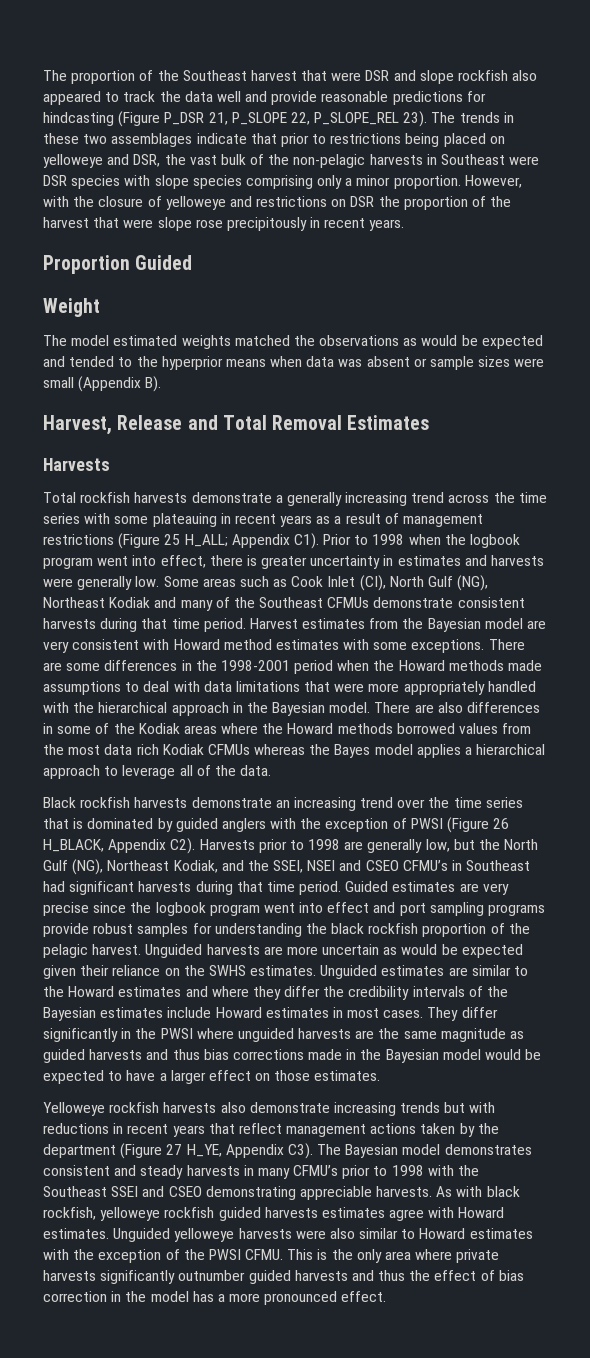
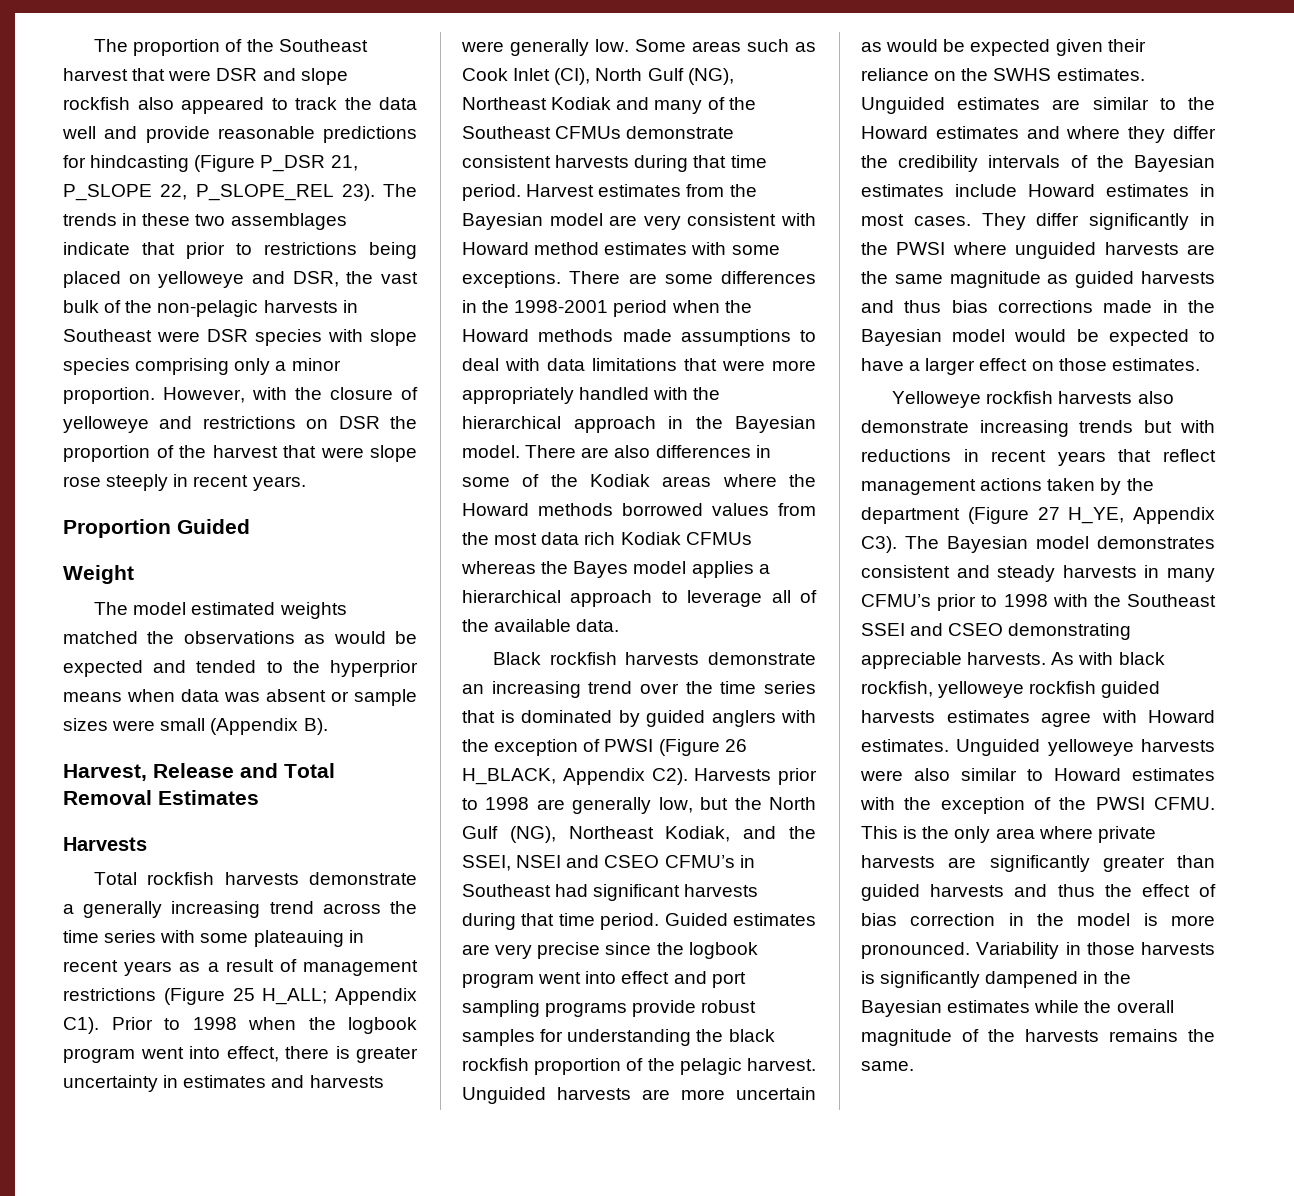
- However, with the closure of yelloweye and restrictions on DSR the proportion of the harvest that were slope rose precipitously in recent years.
+ However, with the closure of yelloweye and restrictions on DSR the proportion of the harvest that were slope rose steeply in recent years.
- There are also differences in some of the Kodiak areas where the Howard methods borrowed values from the most data rich Kodiak CFMUs whereas the Bayes model applies a hierarchical approach to leverage all of the data.
+ There are also differences in some of the Kodiak areas where the Howard methods borrowed values from the most data rich Kodiak CFMUs whereas the Bayes model applies a hierarchical approach to leverage all of the available data.
- This is the only area where private harvests significantly outnumber guided harvests and thus the effect of bias correction in the model has a more pronounced effect.
+ This is the only area where private harvests are significantly greater than guided harvests and thus the effect of bias correction in the model is more pronounced. Variability in those harvests is significantly dampened in the Bayesian estimates while the overall magnitude of the harvests remains the same.

